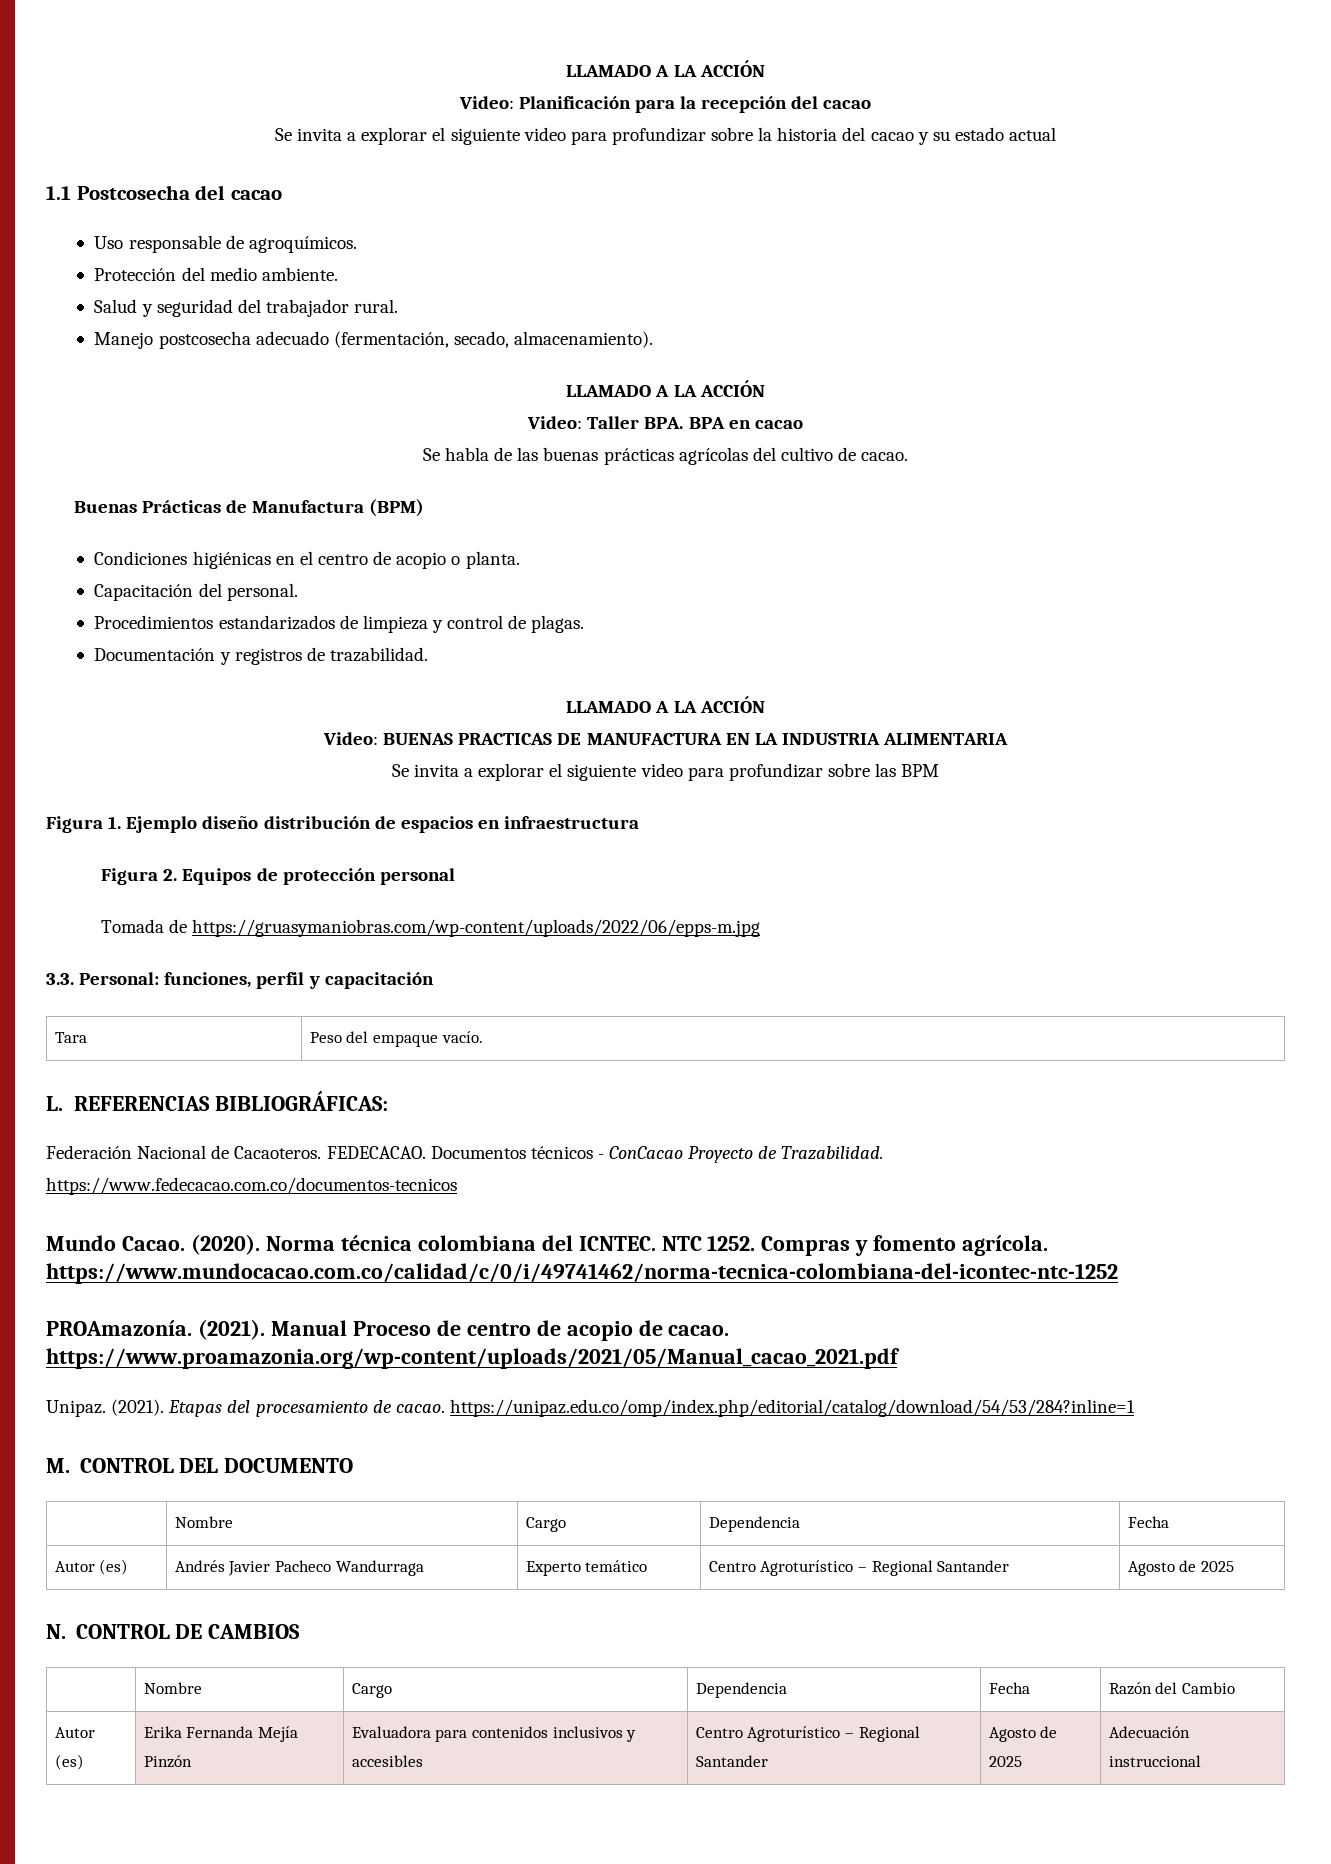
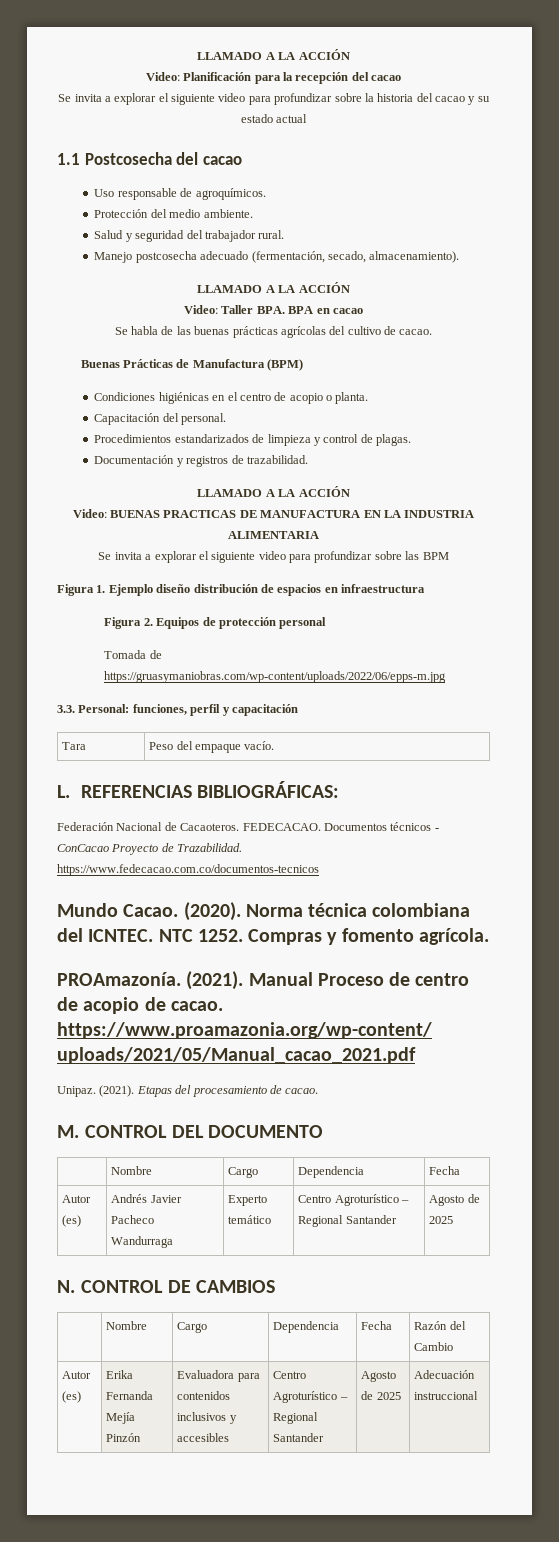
- Compras y fomento agrícola. https://www.mundocacao.com.co/calidad/c/0/i/49741462/norma-tecnica-colombiana-del-icontec-ntc-1252
+ Compras y fomento agrícola.
- Etapas del procesamiento de cacao. https://unipaz.edu.co/omp/index.php/editorial/catalog/download/54/53/284?inline=1
+ Etapas del procesamiento de cacao.

